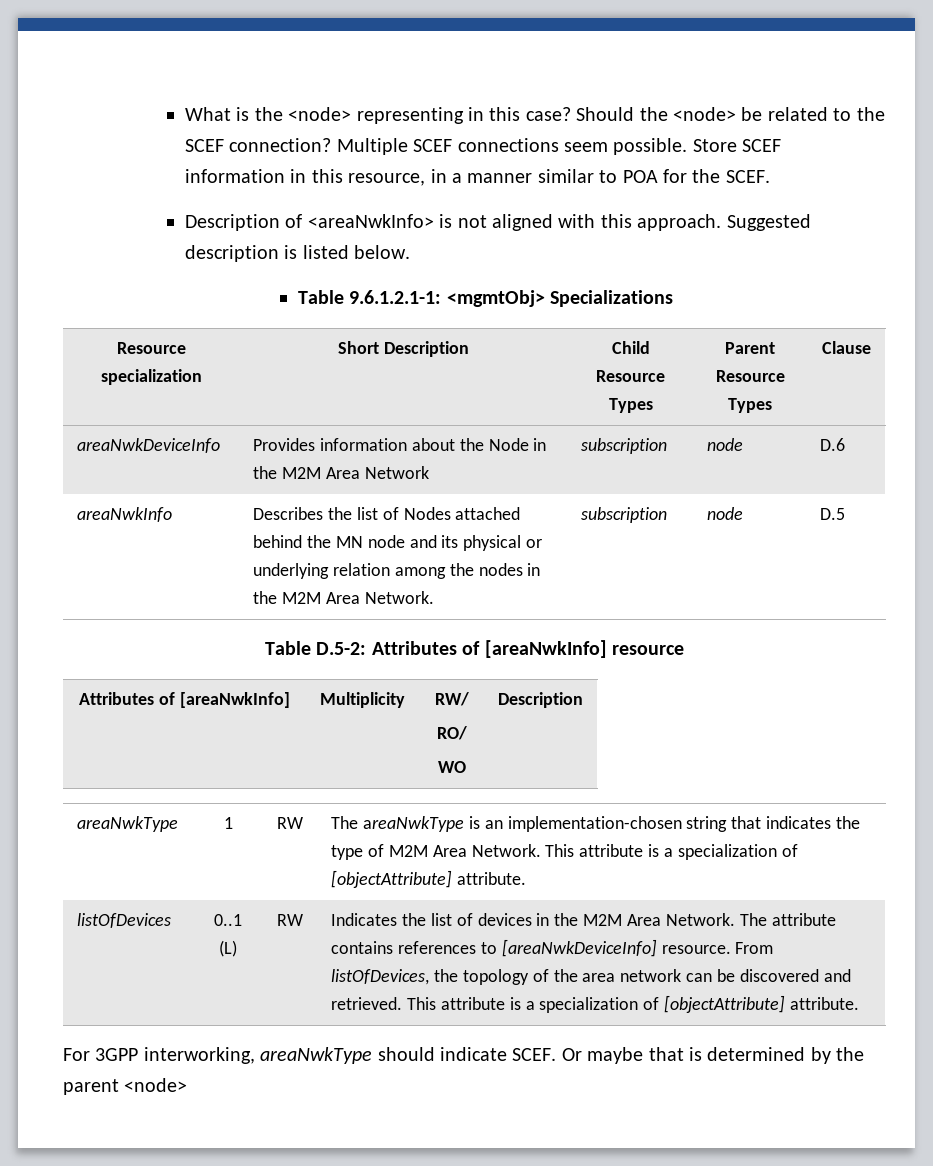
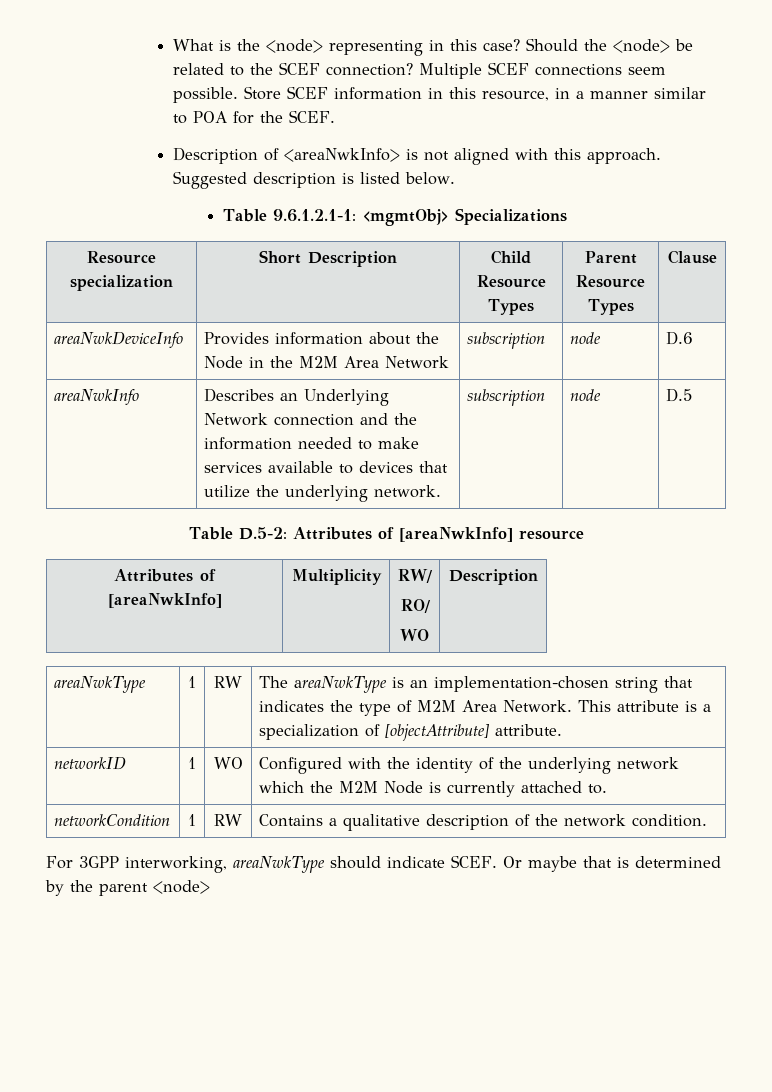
- areaNwkInfo | Describes the list of Nodes attached behind the MN node and its physical or underlying relation among the nodes in the M2M Area Network. | subscription | node | D.5
+ areaNwkInfo | Describes an Underlying Network connection and the information needed to make services available to devices that utilize the underlying network. | subscription | node | D.5
- listOfDevices | 0..1 (L) | RW | Indicates the list of devices in the M2M Area Network. The attribute contains references to [areaNwkDeviceInfo] resource. From listOfDevices, the topology of the area network can be discovered and retrieved. This attribute is a specialization of [objectAttribute] attribute.
+ networkID | 1 | WO | Configured with the identity of the underlying network which the M2M Node is currently attached to.
+ networkCondition | 1 | RW | Contains a qualitative description of the network condition.

